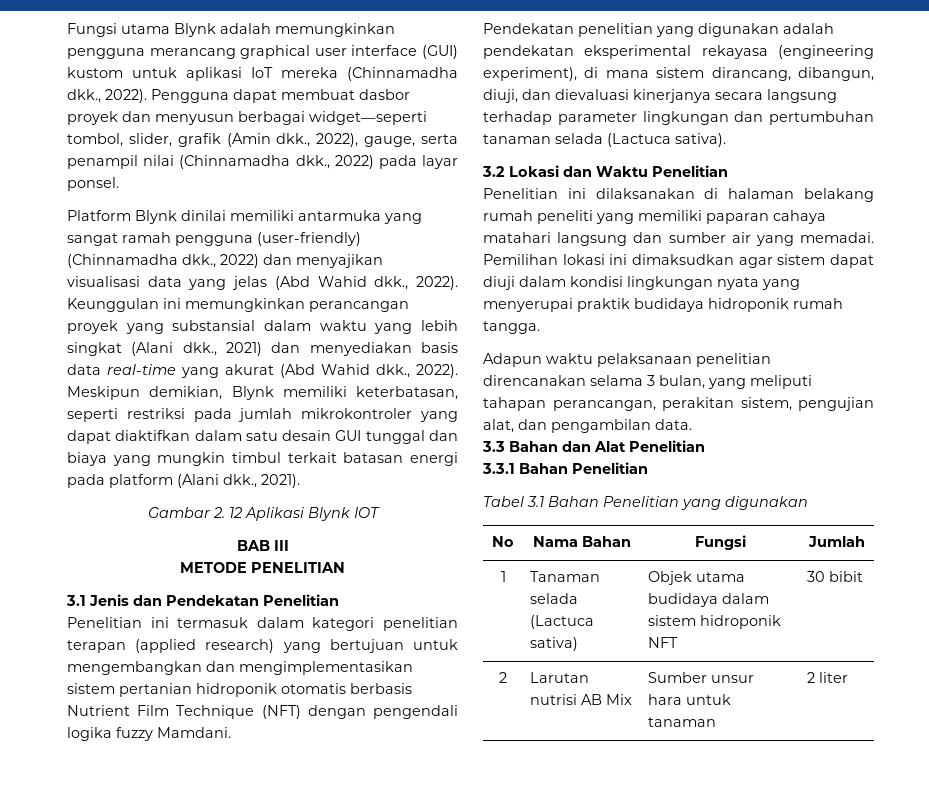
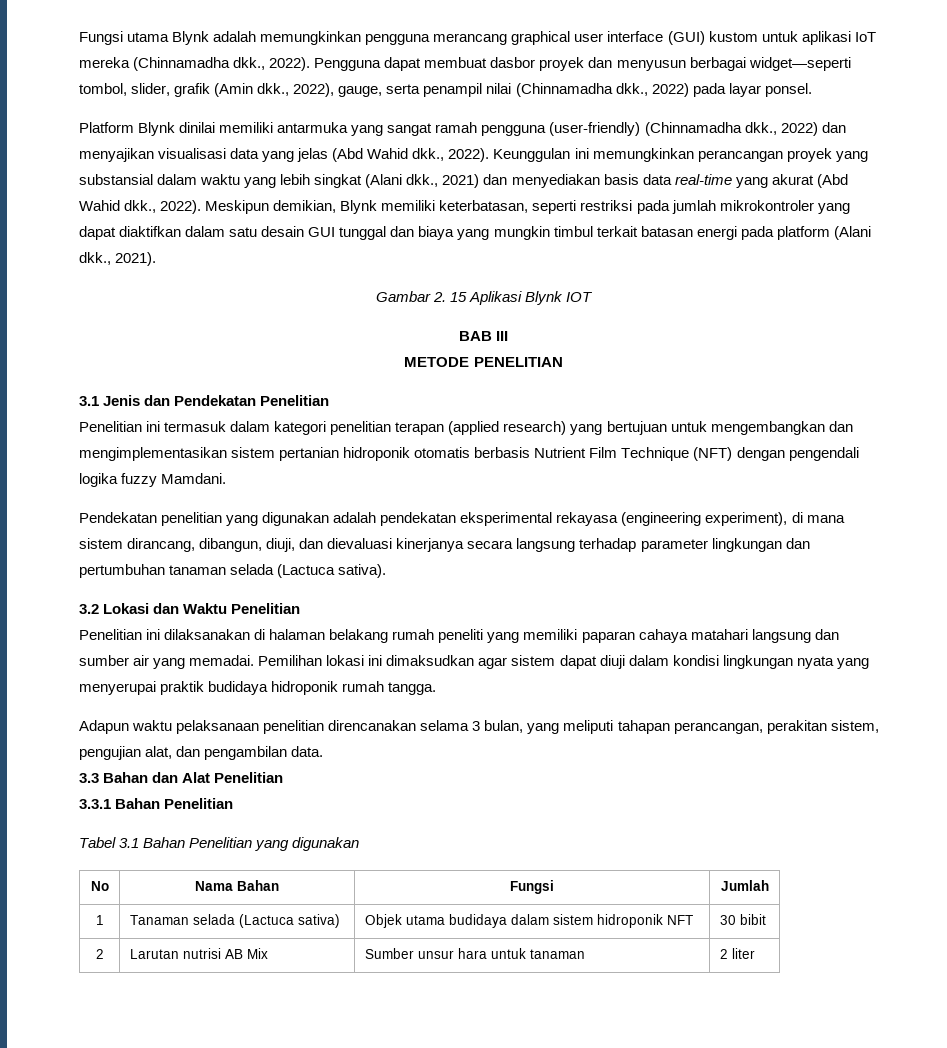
- Gambar 2. 12 Aplikasi Blynk IOT
+ Gambar 2. 15 Aplikasi Blynk IOT

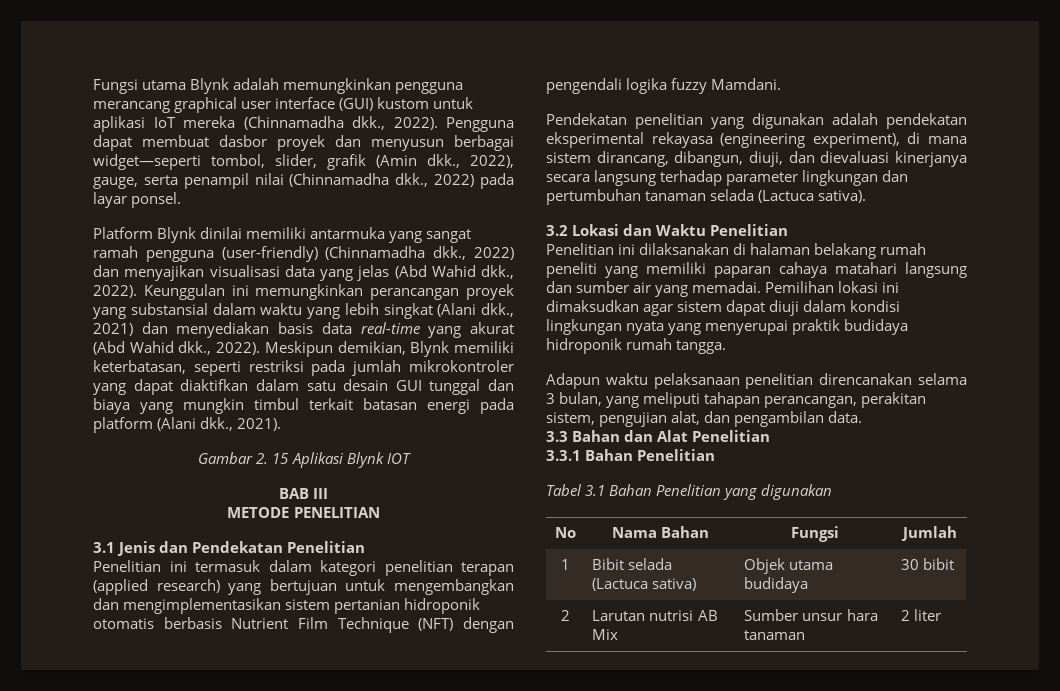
- 1 | Tanaman selada (Lactuca sativa) | Objek utama budidaya dalam sistem hidroponik NFT | 30 bibit
+ 1 | Bibit selada (Lactuca sativa) | Objek utama budidaya | 30 bibit
- 2 | Larutan nutrisi AB Mix | Sumber unsur hara untuk tanaman | 2 liter
+ 2 | Larutan nutrisi AB Mix | Sumber unsur hara tanaman | 2 liter

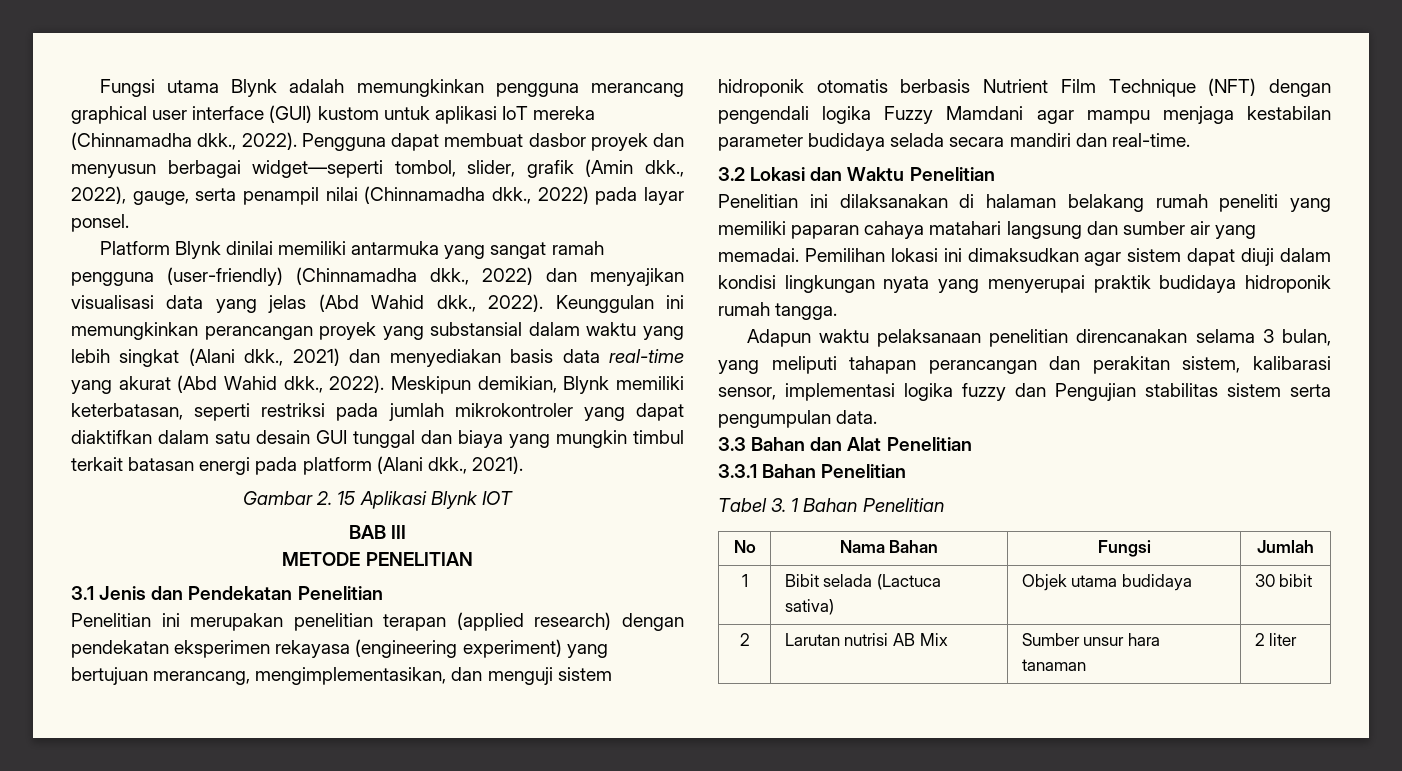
- Penelitian ini termasuk dalam kategori penelitian terapan (applied research) yang bertujuan untuk mengembangkan dan mengimplementasikan sistem pertanian hidroponik otomatis berbasis Nutrient Film Technique (NFT) dengan pengendali logika fuzzy Mamdani.
- Pendekatan penelitian yang digunakan adalah pendekatan eksperimental rekayasa (engineering experiment), di mana sistem dirancang, dibangun, diuji, dan dievaluasi kinerjanya secara langsung terhadap parameter lingkungan dan pertumbuhan tanaman selada (Lactuca sativa).
+ Penelitian ini merupakan penelitian terapan (applied research) dengan pendekatan eksperimen rekayasa (engineering experiment) yang bertujuan merancang, mengimplementasikan, dan menguji sistem hidroponik otomatis berbasis Nutrient Film Technique (NFT) dengan pengendali logika Fuzzy Mamdani agar mampu menjaga kestabilan parameter budidaya selada secara mandiri dan real-time.
- Adapun waktu pelaksanaan penelitian direncanakan selama 3 bulan, yang meliputi tahapan perancangan, perakitan sistem, pengujian alat, dan pengambilan data.
+ Adapun waktu pelaksanaan penelitian direncanakan selama 3 bulan, yang meliputi tahapan perancangan dan perakitan sistem, kalibarasi sensor, implementasi logika fuzzy dan Pengujian stabilitas sistem serta pengumpulan data.
- Tabel 3.1 Bahan Penelitian yang digunakan
+ Tabel 3. 1 Bahan Penelitian

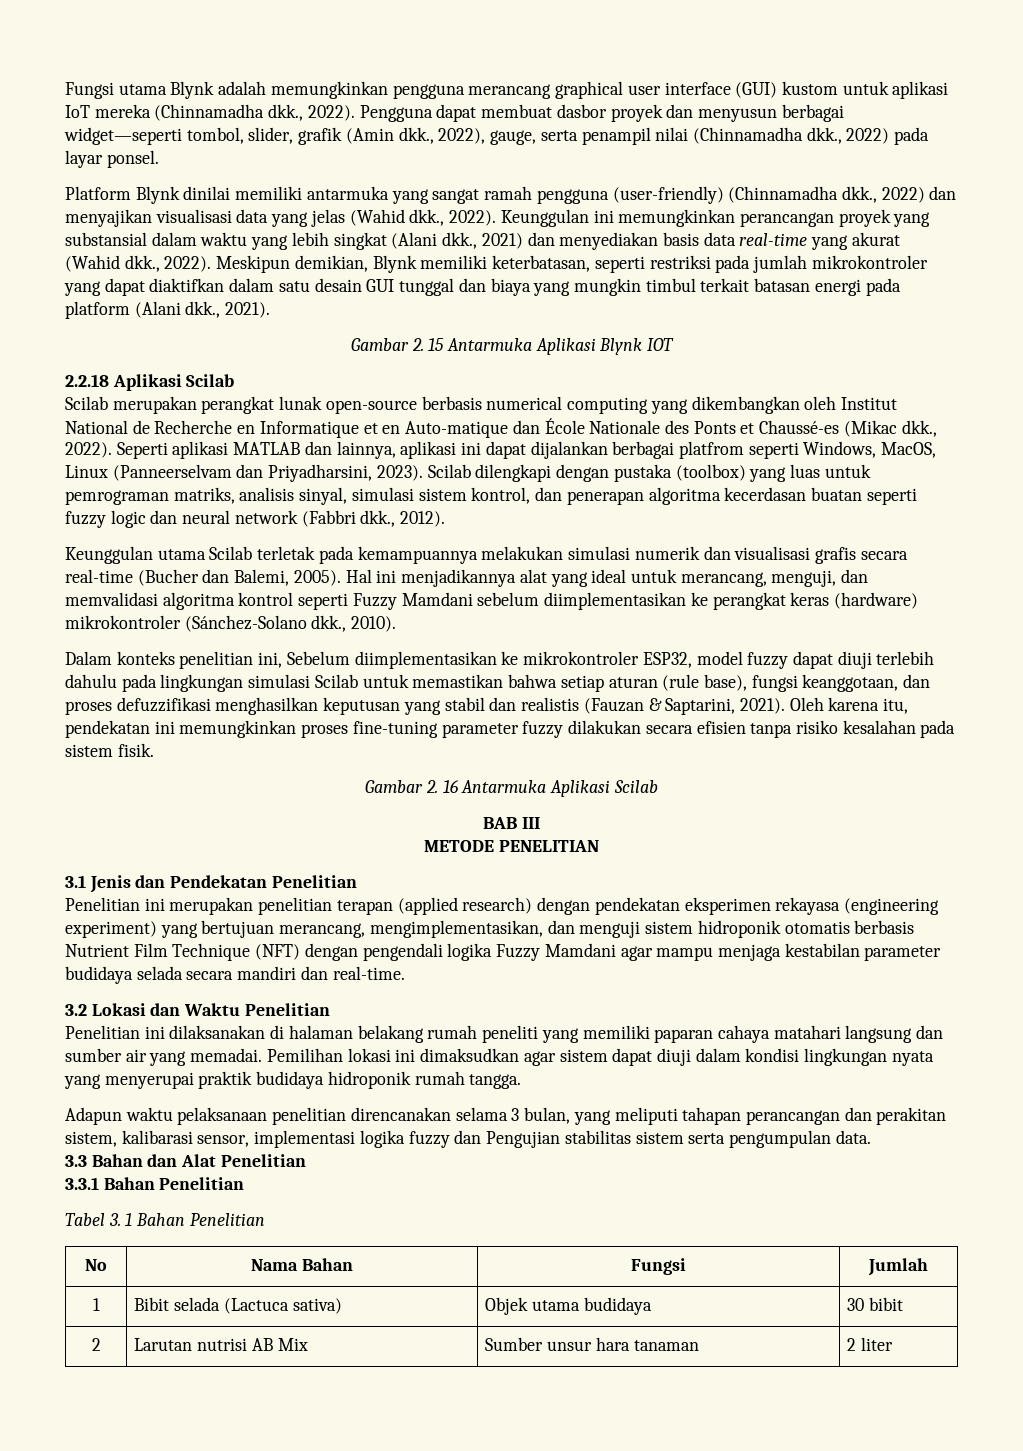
- Platform Blynk dinilai memiliki antarmuka yang sangat ramah pengguna (user-friendly) (Chinnamadha dkk., 2022) dan menyajikan visualisasi data yang jelas (Abd Wahid dkk., 2022).
+ Platform Blynk dinilai memiliki antarmuka yang sangat ramah pengguna (user-friendly) (Chinnamadha dkk., 2022) dan menyajikan visualisasi data yang jelas (Wahid dkk., 2022).
- Keunggulan ini memungkinkan perancangan proyek yang substansial dalam waktu yang lebih singkat (Alani dkk., 2021) dan menyediakan basis data real-time yang akurat (Abd Wahid dkk., 2022).
+ Keunggulan ini memungkinkan perancangan proyek yang substansial dalam waktu yang lebih singkat (Alani dkk., 2021) dan menyediakan basis data real-time yang akurat (Wahid dkk., 2022).
- Gambar 2. 15 Aplikasi Blynk IOT
+ Gambar 2. 15 Antarmuka Aplikasi Blynk IOT
+ 2.2.18 Aplikasi Scilab
+ Scilab merupakan perangkat lunak open-source berbasis numerical computing yang dikembangkan oleh Institut National de Recherche en Informatique et en Auto-matique dan École Nationale des Ponts et Chaussé-es (Mikac dkk., 2022). Seperti aplikasi MATLAB dan lainnya, aplikasi ini dapat dijalankan berbagai platfrom seperti Windows, MacOS, Linux (Panneerselvam dan Priyadharsini, 2023). Scilab dilengkapi dengan pustaka (toolbox) yang luas untuk pemrograman matriks, analisis sinyal, simulasi sistem kontrol, dan penerapan algoritma kecerdasan buatan seperti fuzzy logic dan neural network (Fabbri dkk., 2012).
+ Keunggulan utama Scilab terletak pada kemampuannya melakukan simulasi numerik dan visualisasi grafis secara real-time (Bucher dan Balemi, 2005). Hal ini menjadikannya alat yang ideal untuk merancang, menguji, dan memvalidasi algoritma kontrol seperti Fuzzy Mamdani sebelum diimplementasikan ke perangkat keras (hardware) mikrokontroler (Sánchez-Solano dkk., 2010).
+ Dalam konteks penelitian ini, Sebelum diimplementasikan ke mikrokontroler ESP32, model fuzzy dapat diuji terlebih dahulu pada lingkungan simulasi Scilab untuk memastikan bahwa setiap aturan (rule base), fungsi keanggotaan, dan proses defuzzifikasi menghasilkan keputusan yang stabil dan realistis (Fauzan & Saptarini, 2021). Oleh karena itu, pendekatan ini memungkinkan proses fine-tuning parameter fuzzy dilakukan secara efisien tanpa risiko kesalahan pada sistem fisik.
+ Gambar 2. 16 Antarmuka Aplikasi Scilab

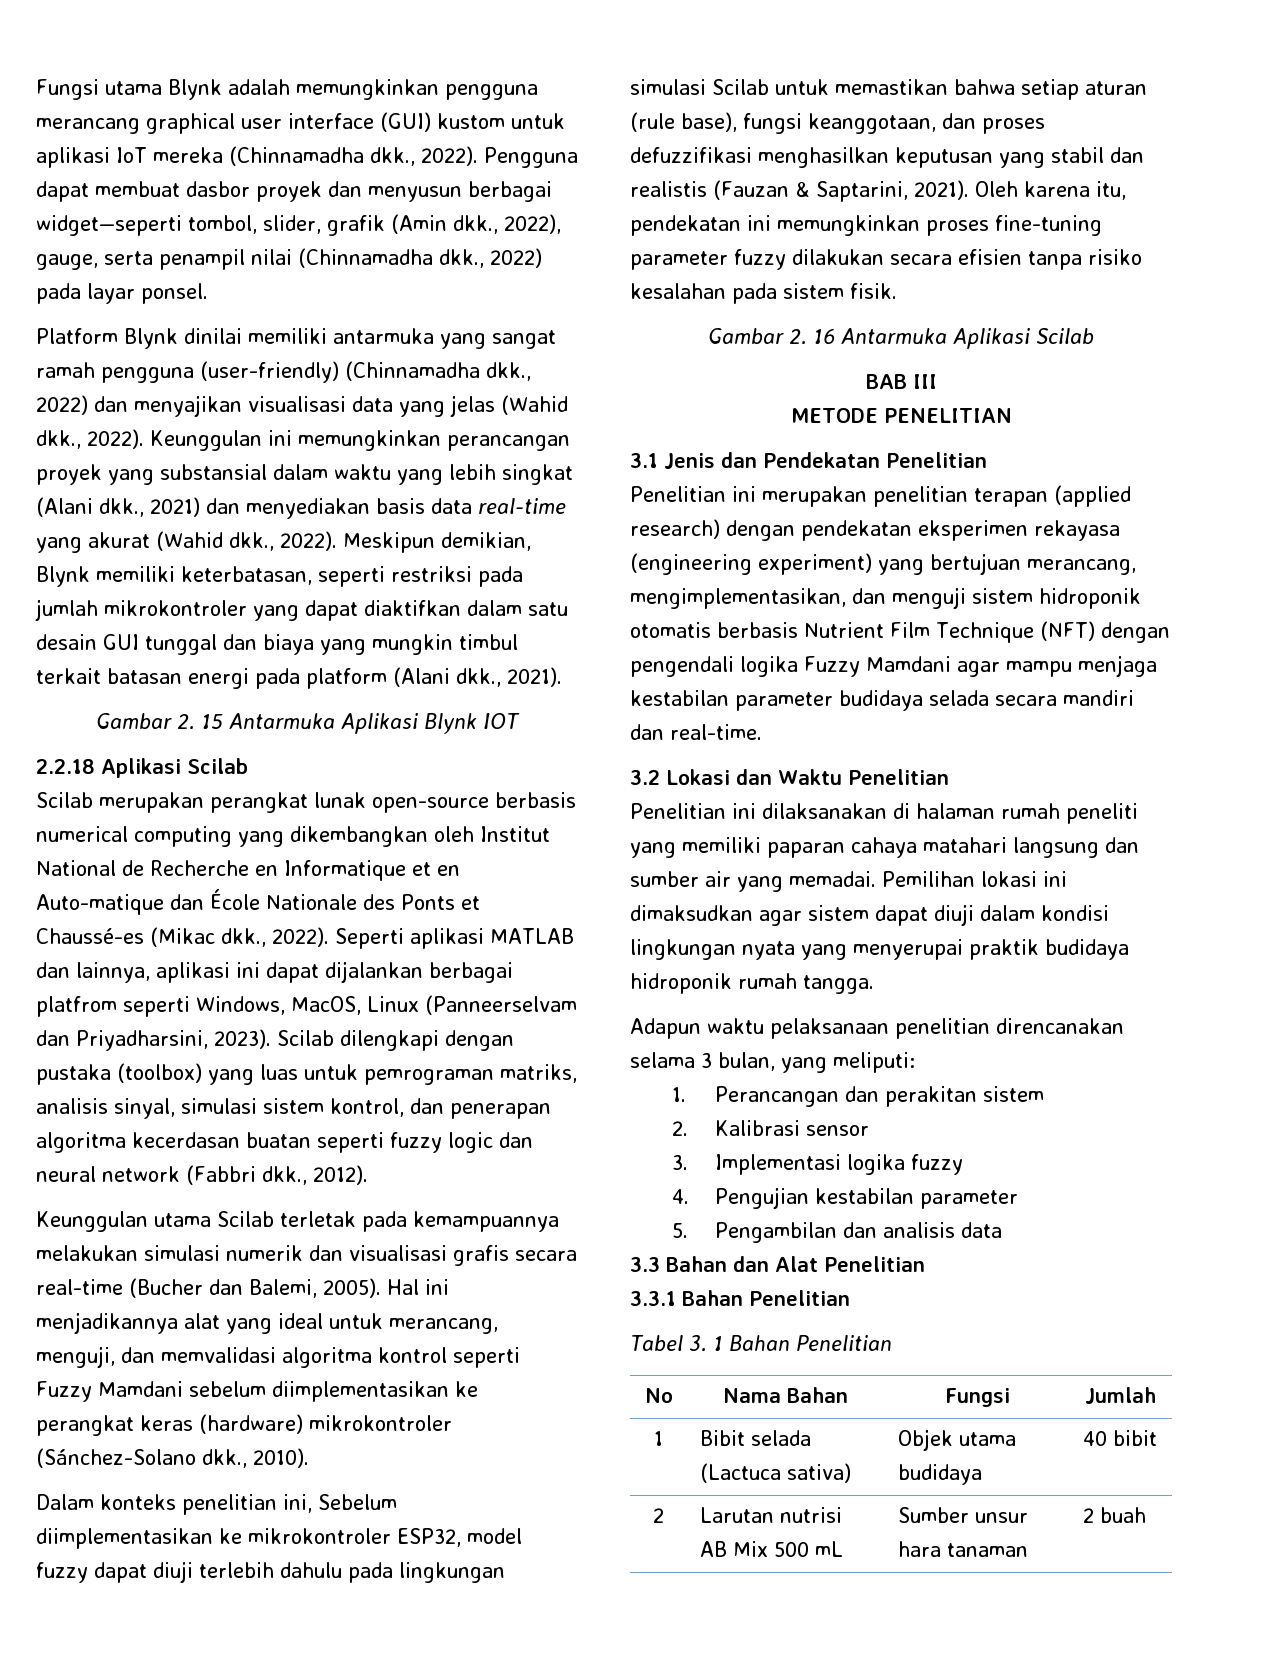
- Penelitian ini dilaksanakan di halaman belakang rumah peneliti yang memiliki paparan cahaya matahari langsung dan sumber air yang memadai.
+ Penelitian ini dilaksanakan di halaman rumah peneliti yang memiliki paparan cahaya matahari langsung dan sumber air yang memadai.
- Adapun waktu pelaksanaan penelitian direncanakan selama 3 bulan, yang meliputi tahapan perancangan dan perakitan sistem, kalibarasi sensor, implementasi logika fuzzy dan Pengujian stabilitas sistem serta pengumpulan data.
+ Adapun waktu pelaksanaan penelitian direncanakan selama 3 bulan, yang meliputi:
+ 1. Perancangan dan perakitan sistem
+ 2. Kalibrasi sensor
+ 3. Implementasi logika fuzzy
+ 4. Pengujian kestabilan parameter
+ 5. Pengambilan dan analisis data
- 1 | Bibit selada (Lactuca sativa) | Objek utama budidaya | 30 bibit
+ 1 | Bibit selada (Lactuca sativa) | Objek utama budidaya | 40 bibit
- 2 | Larutan nutrisi AB Mix | Sumber unsur hara tanaman | 2 liter
+ 2 | Larutan nutrisi AB Mix 500 mL | Sumber unsur hara tanaman | 2 buah

